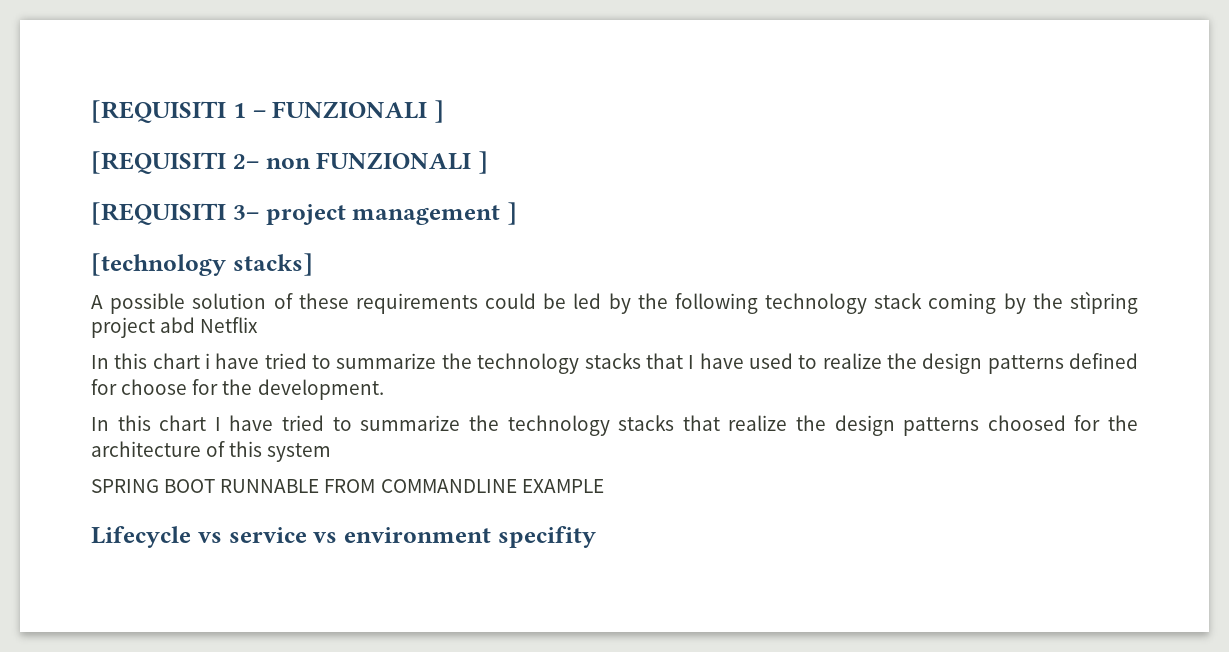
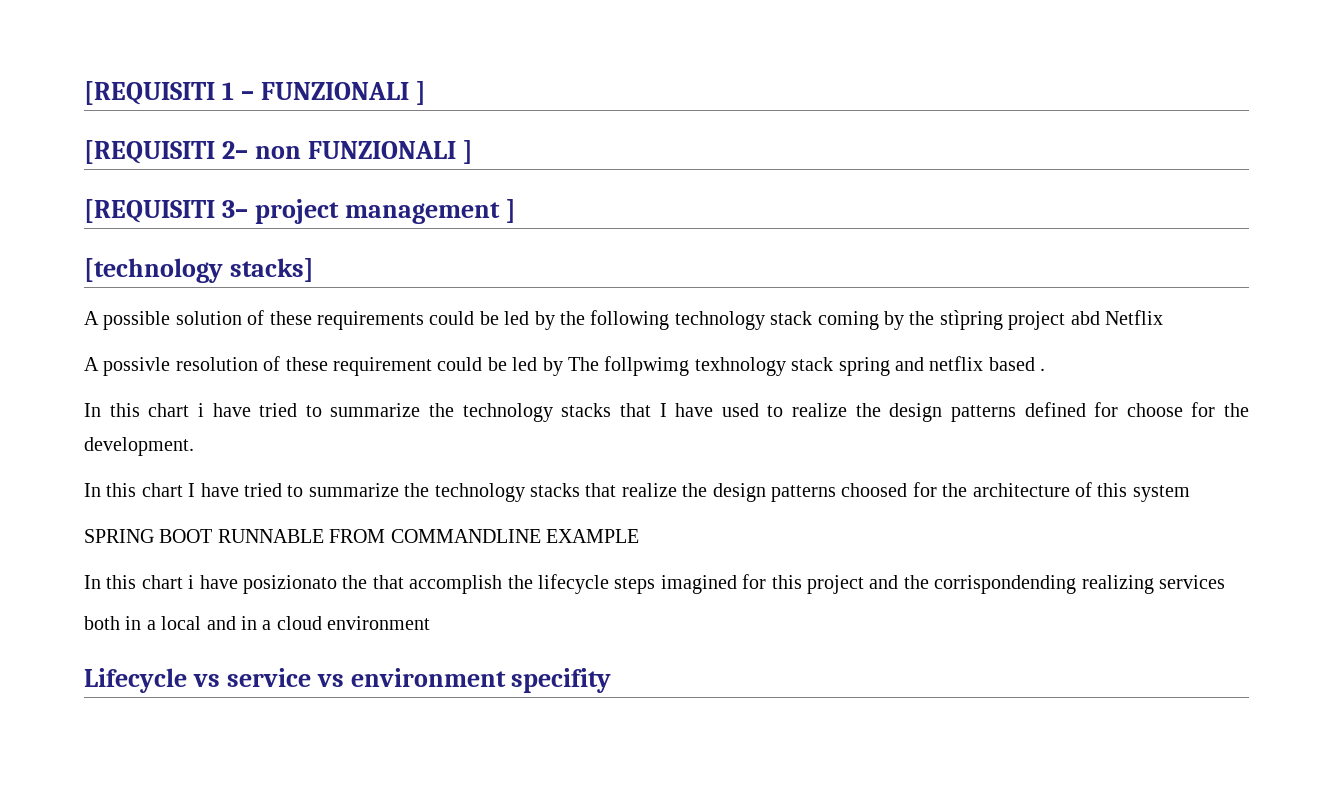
+ A possivle resolution of these requirement could be led by The follpwimg texhnology stack spring and netflix based .
+ In this chart i have posizionato the that accomplish the lifecycle steps imagined for this project and the corrispondending realizing services
+ both in a local and in a cloud environment

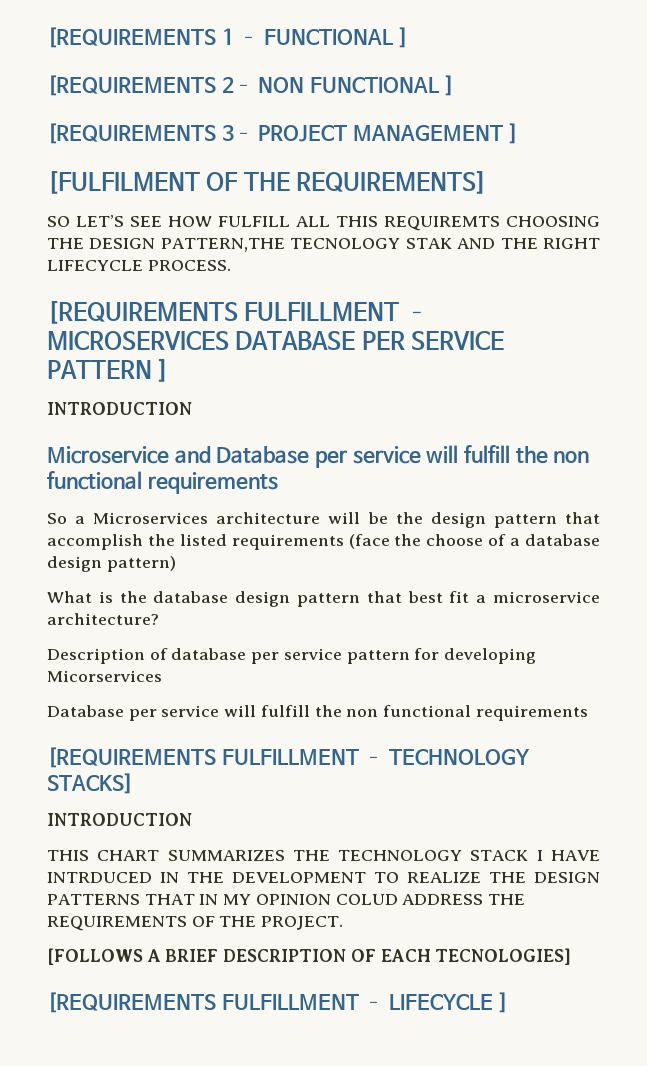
- [REQUISITI 1 – FUNZIONALI ]
- [REQUISITI 2– non FUNZIONALI ]
- [REQUISITI 3– project management ]
- [technology stacks]
- A possible solution of these requirements could be led by the following technology stack coming by the stìpring project abd Netflix
- A possivle resolution of these requirement could be led by The follpwimg texhnology stack spring and netflix based .
- In this chart i have tried to summarize the technology stacks that I have used to realize the design patterns defined for choose for the development.
- In this chart I have tried to summarize the technology stacks that realize the design patterns choosed for the architecture of this system
- SPRING BOOT RUNNABLE FROM COMMANDLINE EXAMPLE
- In this chart i have posizionato the that accomplish the lifecycle steps imagined for this project and the corrispondending realizing services
- both in a local and in a cloud environment
- Lifecycle vs service vs environment specifity
+ [REQUIREMENTS 1 – FUNCTIONAL ]
+ [REQUIREMENTS 2– NON FUNCTIONAL ]
+ [REQUIREMENTS 3– PROJECT MANAGEMENT ]
+ [FULFILMENT OF THE REQUIREMENTS]
+ SO LET’S SEE HOW FULFILL ALL THIS REQUIREMTS CHOOSING THE DESIGN PATTERN,THE TECNOLOGY STAK AND THE RIGHT LIFECYCLE PROCESS.
+ [REQUIREMENTS FULFILLMENT – MICROSERVICES DATABASE PER SERVICE PATTERN ]
+ INTRODUCTION
+ Microservice and Database per service will fulfill the non functional requirements
+ So a Microservices architecture will be the design pattern that accomplish the listed requirements (face the choose of a database design pattern)
+ What is the database design pattern that best fit a microservice architecture?
+ Description of database per service pattern for developing Micorservices
+ Database per service will fulfill the non functional requirements
+ [REQUIREMENTS FULFILLMENT – TECHNOLOGY STACKS]
+ INTRODUCTION
+ THIS CHART SUMMARIZES THE TECHNOLOGY STACK I HAVE INTRDUCED IN THE DEVELOPMENT TO REALIZE THE DESIGN PATTERNS THAT IN MY OPINION COLUD ADDRESS THE REQUIREMENTS OF THE PROJECT.
+ [FOLLOWS A BRIEF DESCRIPTION OF EACH TECNOLOGIES]
+ [REQUIREMENTS FULFILLMENT – LIFECYCLE ]

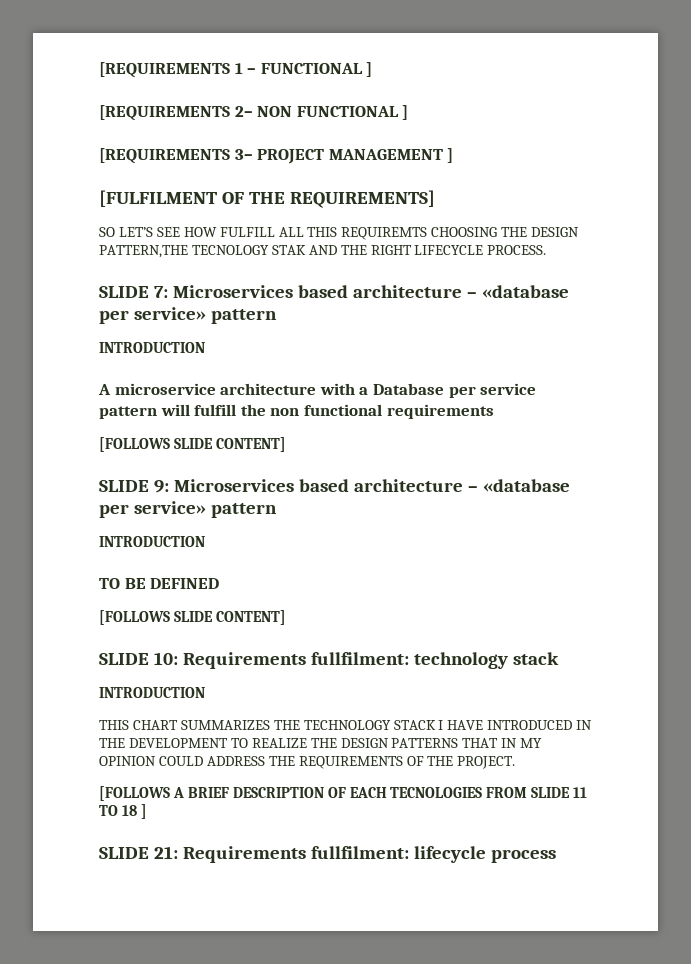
- [REQUIREMENTS FULFILLMENT – MICROSERVICES DATABASE PER SERVICE PATTERN ]
+ SLIDE 7: Microservices based architecture – «database per service» pattern
  INTRODUCTION
- Microservice and Database per service will fulfill the non functional requirements
- So a Microservices architecture will be the design pattern that accomplish the listed requirements (face the choose of a database design pattern)
- What is the database design pattern that best fit a microservice architecture?
- Description of database per service pattern for developing Micorservices
- Database per service will fulfill the non functional requirements
- [REQUIREMENTS FULFILLMENT – TECHNOLOGY STACKS]
+ A microservice architecture with a Database per service pattern will fulfill the non functional requirements
+ [FOLLOWS SLIDE CONTENT]
+ SLIDE 9: Microservices based architecture – «database per service» pattern
+ INTRODUCTION
+ TO BE DEFINED
+ [FOLLOWS SLIDE CONTENT]
+ SLIDE 10: Requirements fullfilment: technology stack
- THIS CHART SUMMARIZES THE TECHNOLOGY STACK I HAVE INTRDUCED IN THE DEVELOPMENT TO REALIZE THE DESIGN PATTERNS THAT IN MY OPINION COLUD ADDRESS THE REQUIREMENTS OF THE PROJECT.
+ THIS CHART SUMMARIZES THE TECHNOLOGY STACK I HAVE INTRODUCED IN THE DEVELOPMENT TO REALIZE THE DESIGN PATTERNS THAT IN MY OPINION COULD ADDRESS THE REQUIREMENTS OF THE PROJECT.
- [FOLLOWS A BRIEF DESCRIPTION OF EACH TECNOLOGIES]
- [REQUIREMENTS FULFILLMENT – LIFECYCLE ]
+ [FOLLOWS A BRIEF DESCRIPTION OF EACH TECNOLOGIES FROM SLIDE 11 TO 18 ]
+ SLIDE 21: Requirements fullfilment: lifecycle process

